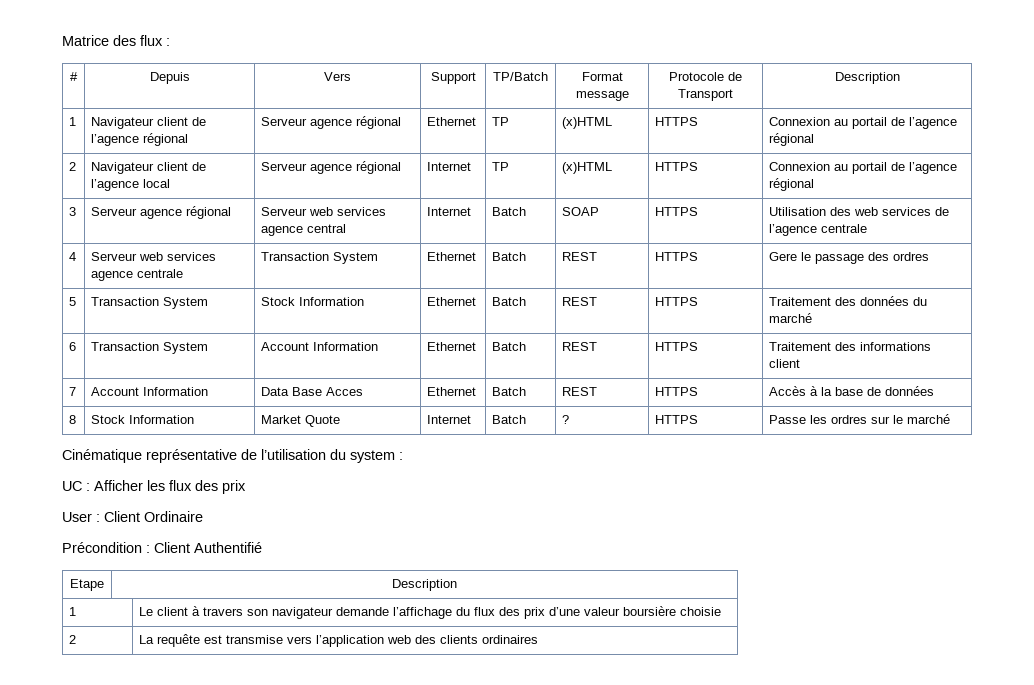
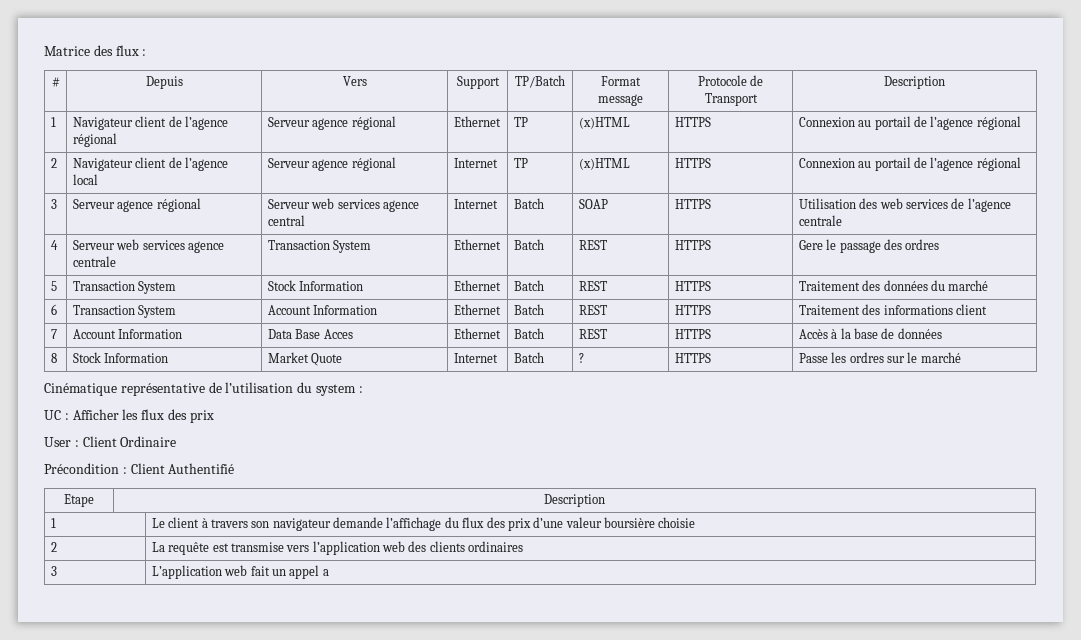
+ 3 | L’application web fait un appel a

